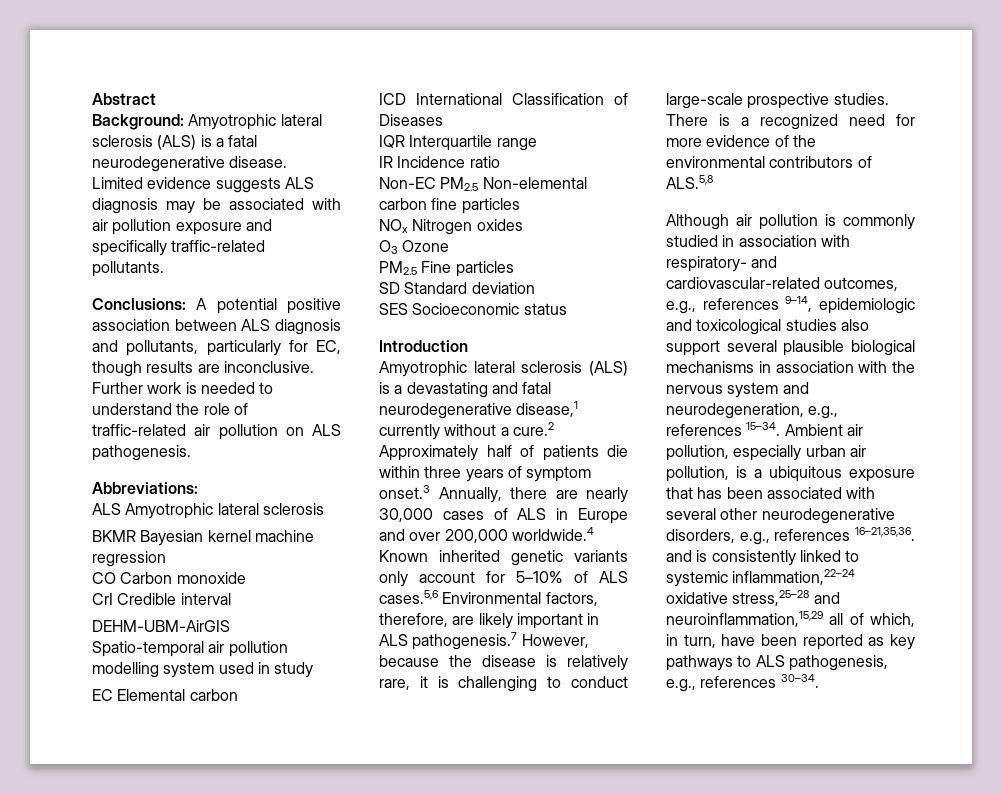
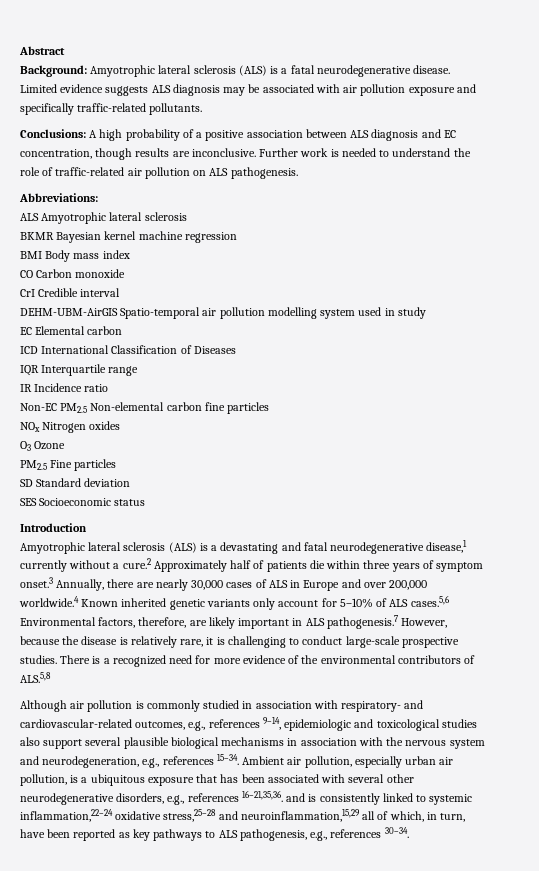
- Conclusions: A potential positive association between ALS diagnosis and pollutants, particularly for EC, though results are inconclusive.
+ Conclusions: A high probability of a positive association between ALS diagnosis and EC concentration, though results are inconclusive.
+ BMI Body mass index

